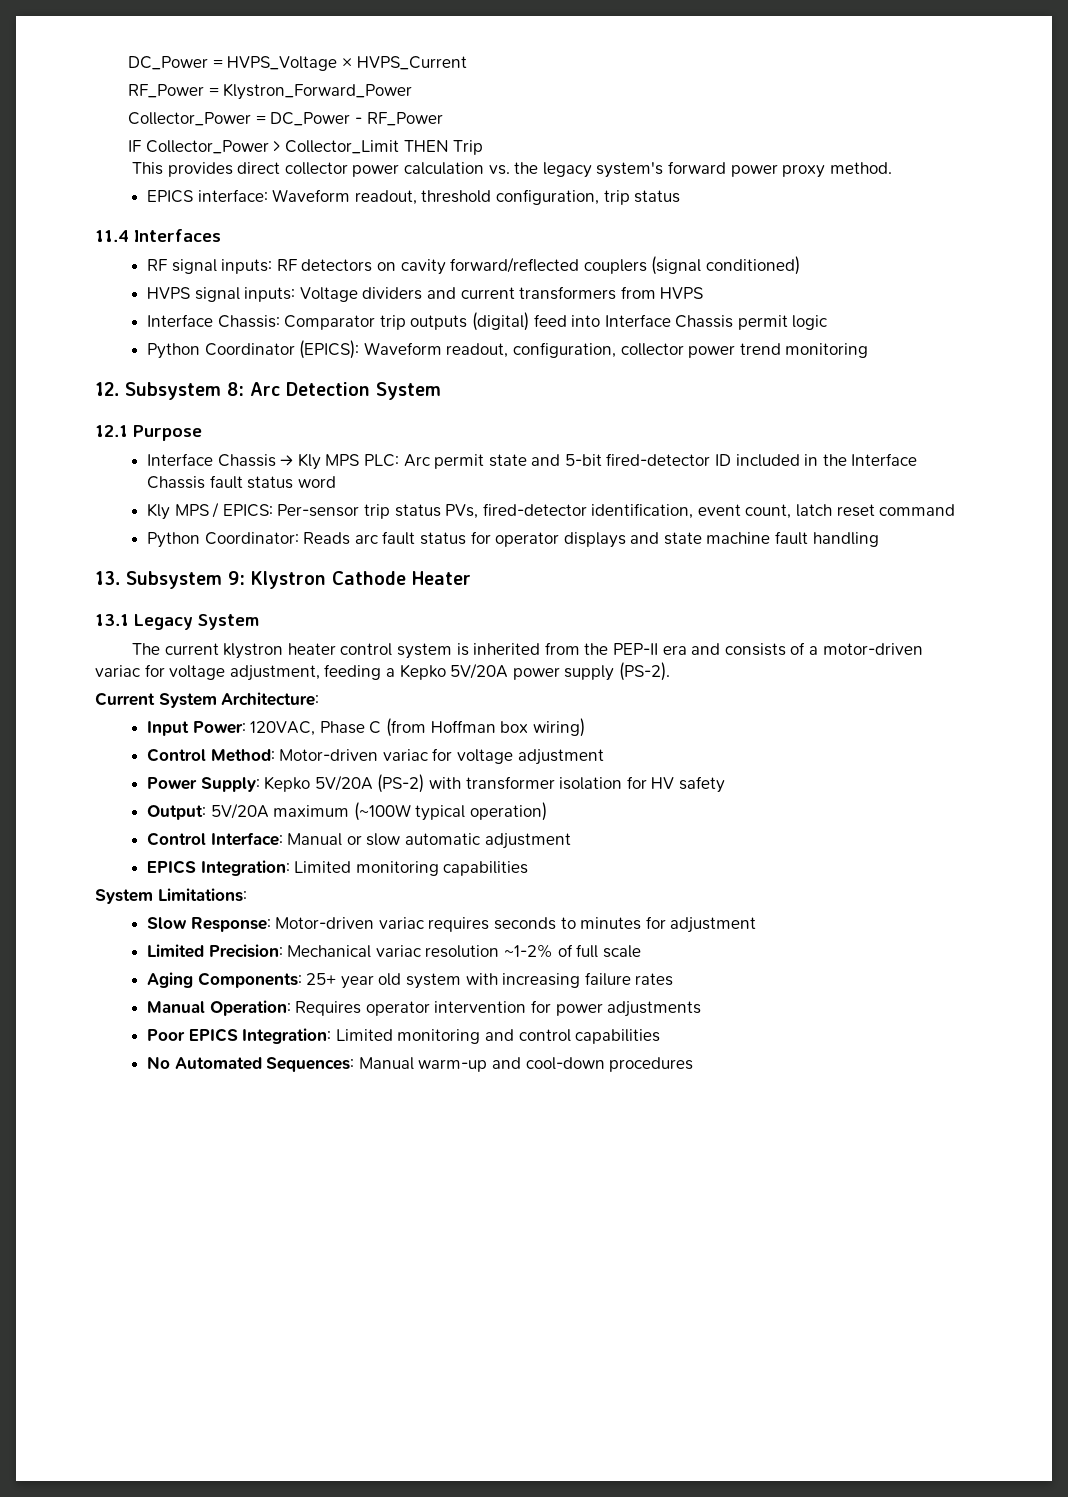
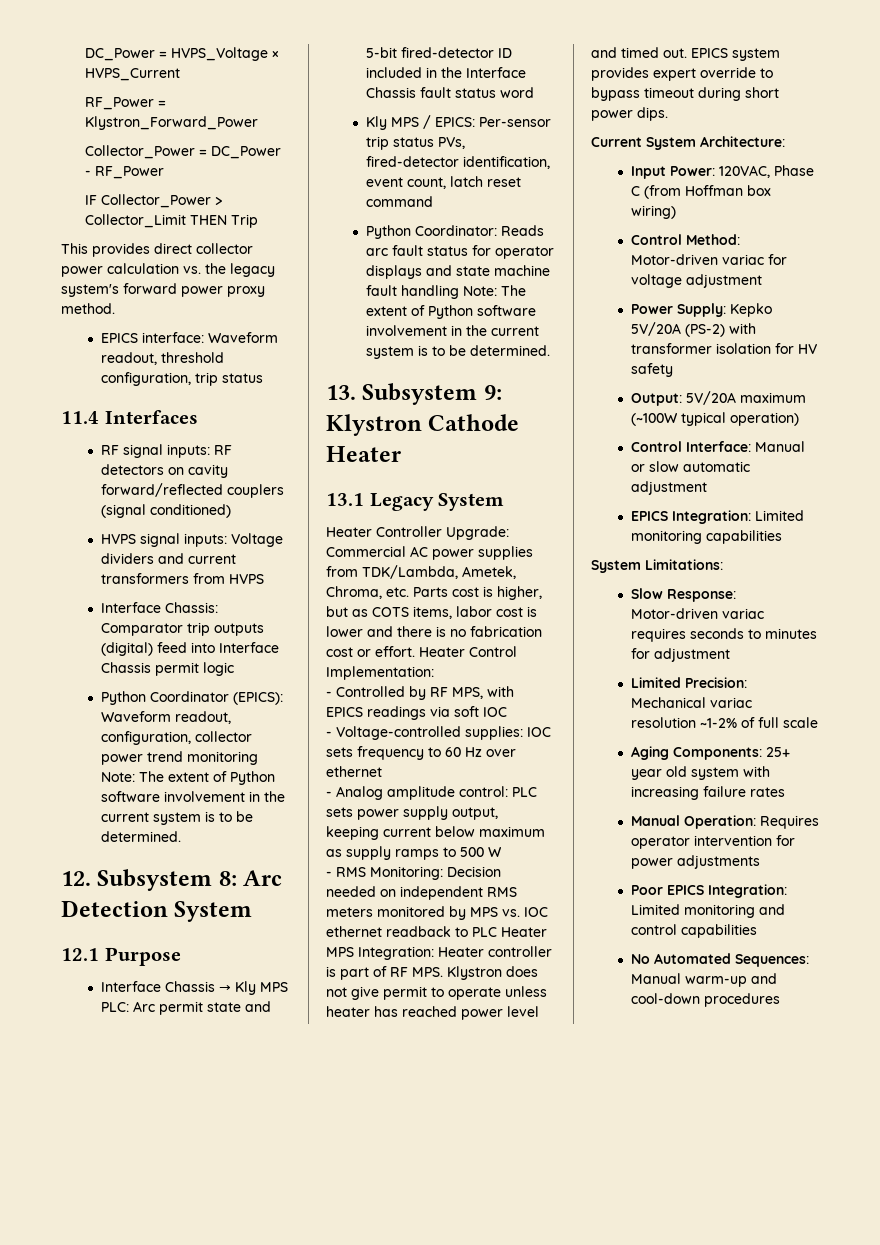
- Python Coordinator (EPICS): Waveform readout, configuration, collector power trend monitoring
+ Python Coordinator (EPICS): Waveform readout, configuration, collector power trend monitoring Note: The extent of Python software involvement in the current system is to be determined.
- Python Coordinator: Reads arc fault status for operator displays and state machine fault handling
+ Python Coordinator: Reads arc fault status for operator displays and state machine fault handling Note: The extent of Python software involvement in the current system is to be determined.
- The current klystron heater control system is inherited from the PEP-II era and consists of a motor-driven variac for voltage adjustment, feeding a Kepko 5V/20A power supply (PS-2).
+ Heater Controller Upgrade: Commercial AC power supplies from TDK/Lambda, Ametek, Chroma, etc. Parts cost is higher, but as COTS items, labor cost is lower and there is no fabrication cost or effort. Heater Control Implementation:
+ - Controlled by RF MPS, with EPICS readings via soft IOC
+ - Voltage-controlled supplies: IOC sets frequency to 60 Hz over ethernet
+ - Analog amplitude control: PLC sets power supply output, keeping current below maximum as supply ramps to 500 W
+ - RMS Monitoring: Decision needed on independent RMS meters monitored by MPS vs. IOC ethernet readback to PLC Heater MPS Integration: Heater controller is part of RF MPS. Klystron does not give permit to operate unless heater has reached power level and timed out. EPICS system provides expert override to bypass timeout during short power dips.

